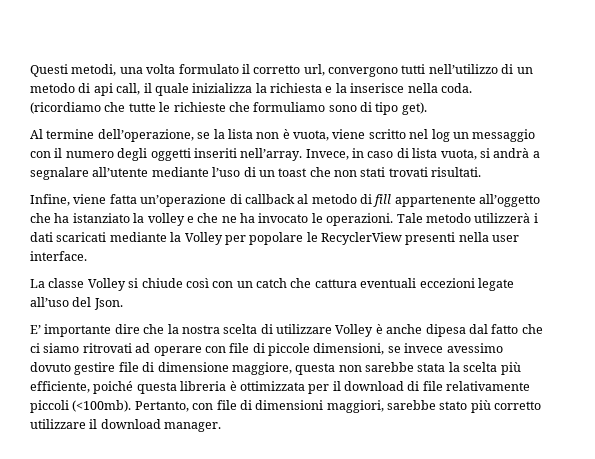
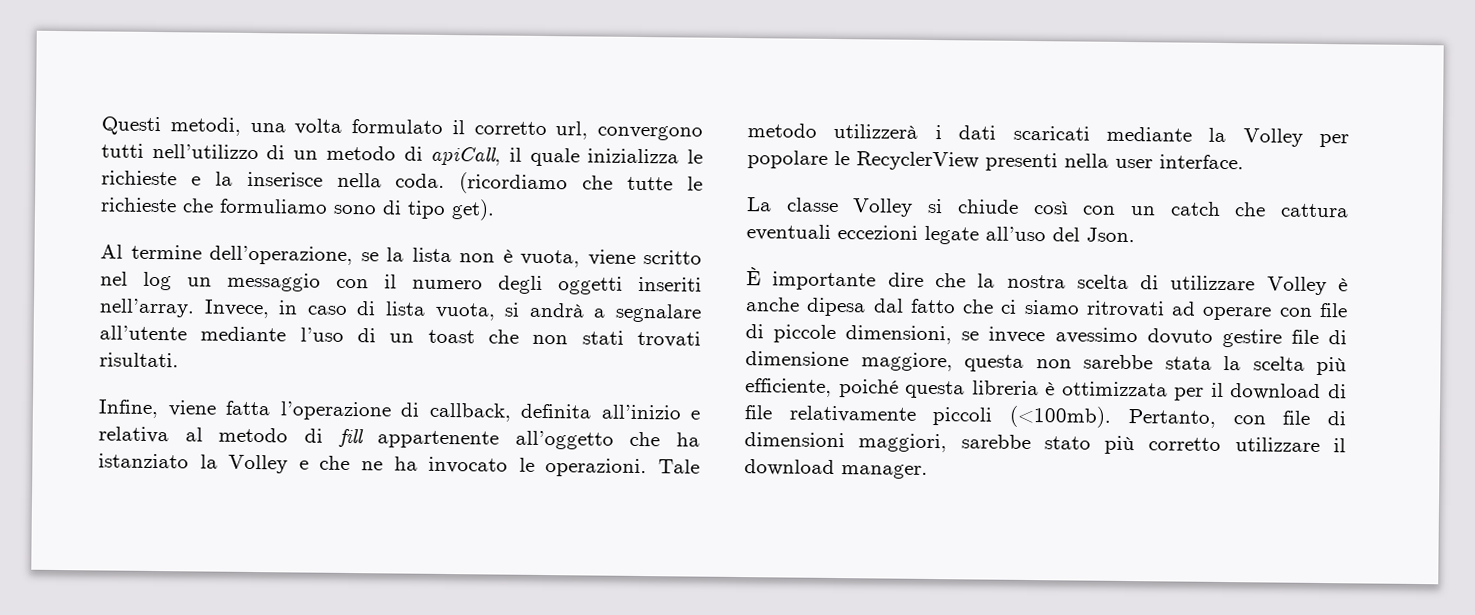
- Questi metodi, una volta formulato il corretto url, convergono tutti nell’utilizzo di un metodo di api call, il quale inizializza la richiesta e la inserisce nella coda.
+ Questi metodi, una volta formulato il corretto url, convergono tutti nell’utilizzo di un metodo di apiCall, il quale inizializza le richieste e la inserisce nella coda.
- Infine, viene fatta un’operazione di callback al metodo di fill appartenente all’oggetto che ha istanziato la volley e che ne ha invocato le operazioni.
+ Infine, viene fatta l’operazione di callback, definita all’inizio e relativa al metodo di fill appartenente all’oggetto che ha istanziato la Volley e che ne ha invocato le operazioni.
- E’ importante dire che la nostra scelta di utilizzare Volley è anche dipesa dal fatto che ci siamo ritrovati ad operare con file di piccole dimensioni, se invece avessimo dovuto gestire file di dimensione maggiore, questa non sarebbe stata la scelta più efficiente, poiché questa libreria è ottimizzata per il download di file relativamente piccoli (<100mb).
+ È importante dire che la nostra scelta di utilizzare Volley è anche dipesa dal fatto che ci siamo ritrovati ad operare con file di piccole dimensioni, se invece avessimo dovuto gestire file di dimensione maggiore, questa non sarebbe stata la scelta più efficiente, poiché questa libreria è ottimizzata per il download di file relativamente piccoli (<100mb).

